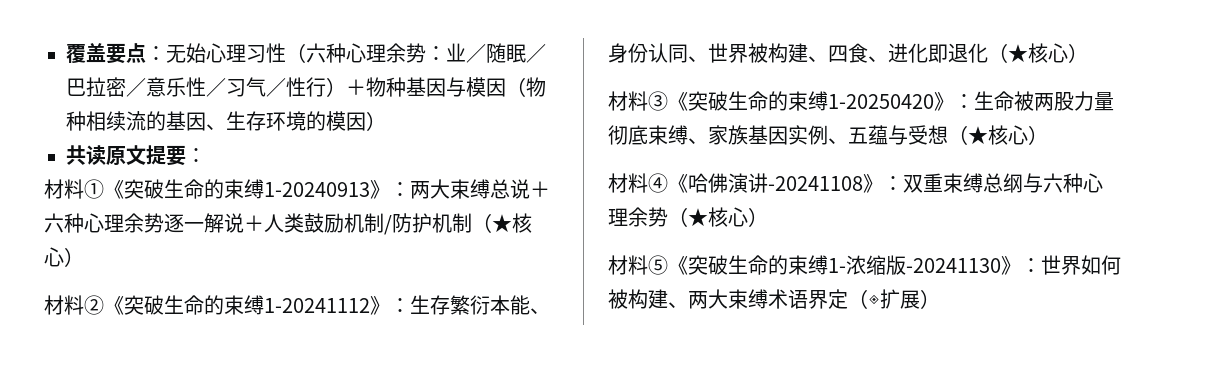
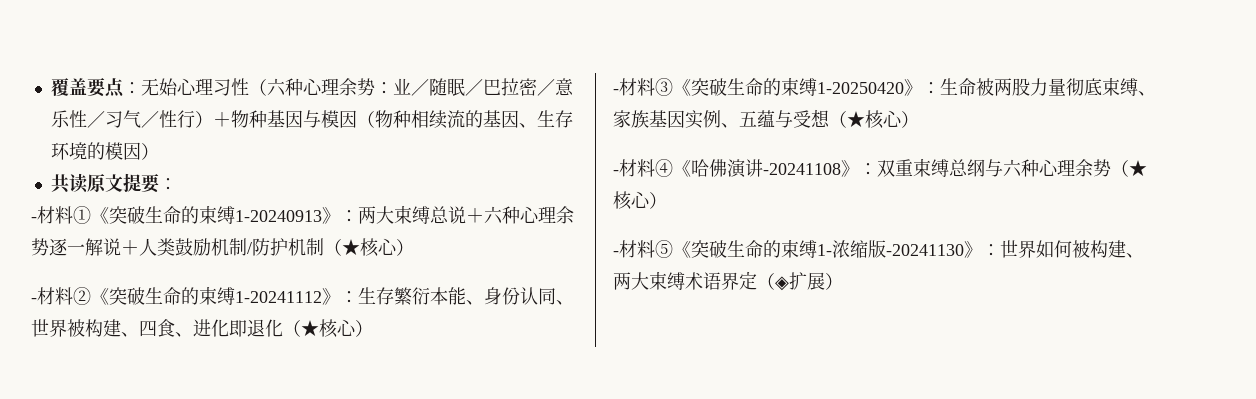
- 材料①《突破生命的束缚1-20240913》：两大束缚总说＋六种心理余势逐一解说＋人类鼓励机制/防护机制（★核心）
+ -材料①《突破生命的束缚1-20240913》：两大束缚总说＋六种心理余势逐一解说＋人类鼓励机制/防护机制（★核心）
- 材料②《突破生命的束缚1-20241112》：生存繁衍本能、身份认同、世界被构建、四食、进化即退化（★核心）
+ -材料②《突破生命的束缚1-20241112》：生存繁衍本能、身份认同、世界被构建、四食、进化即退化（★核心）
- 材料③《突破生命的束缚1-20250420》：生命被两股力量彻底束缚、家族基因实例、五蕴与受想（★核心）
+ -材料③《突破生命的束缚1-20250420》：生命被两股力量彻底束缚、家族基因实例、五蕴与受想（★核心）
- 材料④《哈佛演讲-20241108》：双重束缚总纲与六种心理余势（★核心）
+ -材料④《哈佛演讲-20241108》：双重束缚总纲与六种心理余势（★核心）
- 材料⑤《突破生命的束缚1-浓缩版-20241130》：世界如何被构建、两大束缚术语界定（◈扩展）
+ -材料⑤《突破生命的束缚1-浓缩版-20241130》：世界如何被构建、两大束缚术语界定（◈扩展）

